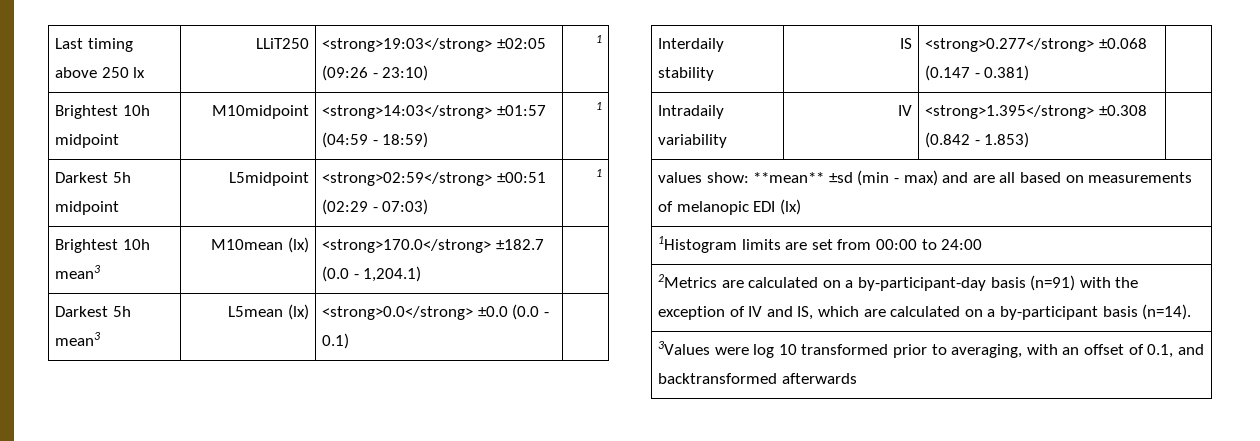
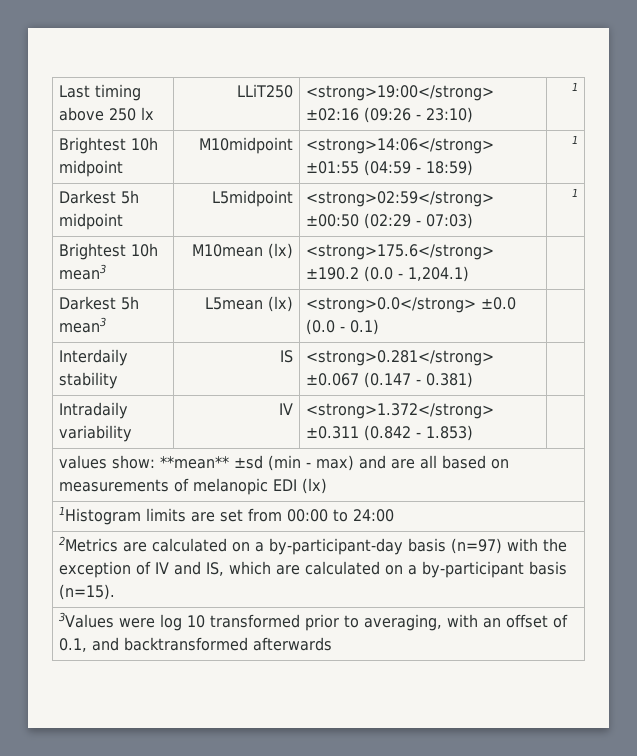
- Last timing above 250 lx | LLiT250 | <strong>19:03</strong> ±02:05 (09:26 - 23:10) | 1
+ Last timing above 250 lx | LLiT250 | <strong>19:00</strong> ±02:16 (09:26 - 23:10) | 1
- Brightest 10h midpoint | M10midpoint | <strong>14:03</strong> ±01:57 (04:59 - 18:59) | 1
+ Brightest 10h midpoint | M10midpoint | <strong>14:06</strong> ±01:55 (04:59 - 18:59) | 1
- Darkest 5h midpoint | L5midpoint | <strong>02:59</strong> ±00:51 (02:29 - 07:03) | 1
+ Darkest 5h midpoint | L5midpoint | <strong>02:59</strong> ±00:50 (02:29 - 07:03) | 1
- Brightest 10h mean3 | M10mean (lx) | <strong>170.0</strong> ±182.7 (0.0 - 1,204.1) |
+ Brightest 10h mean3 | M10mean (lx) | <strong>175.6</strong> ±190.2 (0.0 - 1,204.1) |
- Interdaily stability | IS | <strong>0.277</strong> ±0.068 (0.147 - 0.381) |
+ Interdaily stability | IS | <strong>0.281</strong> ±0.067 (0.147 - 0.381) |
- Intradaily variability | IV | <strong>1.395</strong> ±0.308 (0.842 - 1.853) |
+ Intradaily variability | IV | <strong>1.372</strong> ±0.311 (0.842 - 1.853) |
- 2Metrics are calculated on a by-participant-day basis (n=91) with the exception of IV and IS, which are calculated on a by-participant basis (n=14).
+ 2Metrics are calculated on a by-participant-day basis (n=97) with the exception of IV and IS, which are calculated on a by-participant basis (n=15).

